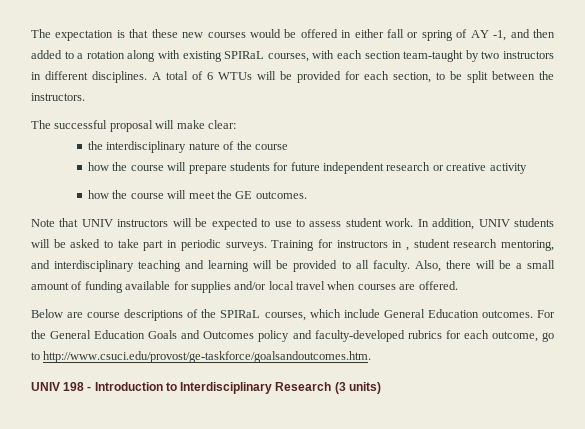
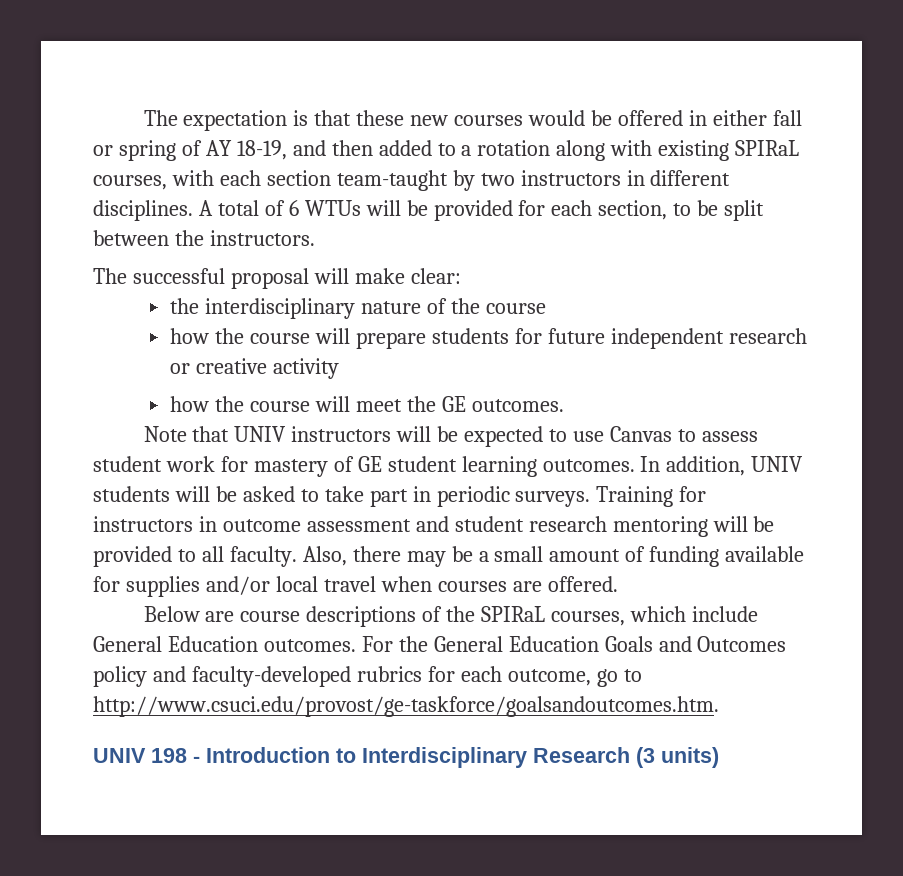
- The expectation is that these new courses would be offered in either fall or spring of AY -1, and then added to a rotation along with existing SPIRaL courses, with each section team-taught by two instructors in different disciplines.
+ The expectation is that these new courses would be offered in either fall or spring of AY 18-19, and then added to a rotation along with existing SPIRaL courses, with each section team-taught by two instructors in different disciplines.
- Note that UNIV instructors will be expected to use to assess student work.
+ Note that UNIV instructors will be expected to use Canvas to assess student work for mastery of GE student learning outcomes.
- Training for instructors in , student research mentoring, and interdisciplinary teaching and learning will be provided to all faculty.
+ Training for instructors in outcome assessment and student research mentoring will be provided to all faculty.
- Also, there will be a small amount of funding available for supplies and/or local travel when courses are offered.
+ Also, there may be a small amount of funding available for supplies and/or local travel when courses are offered.

